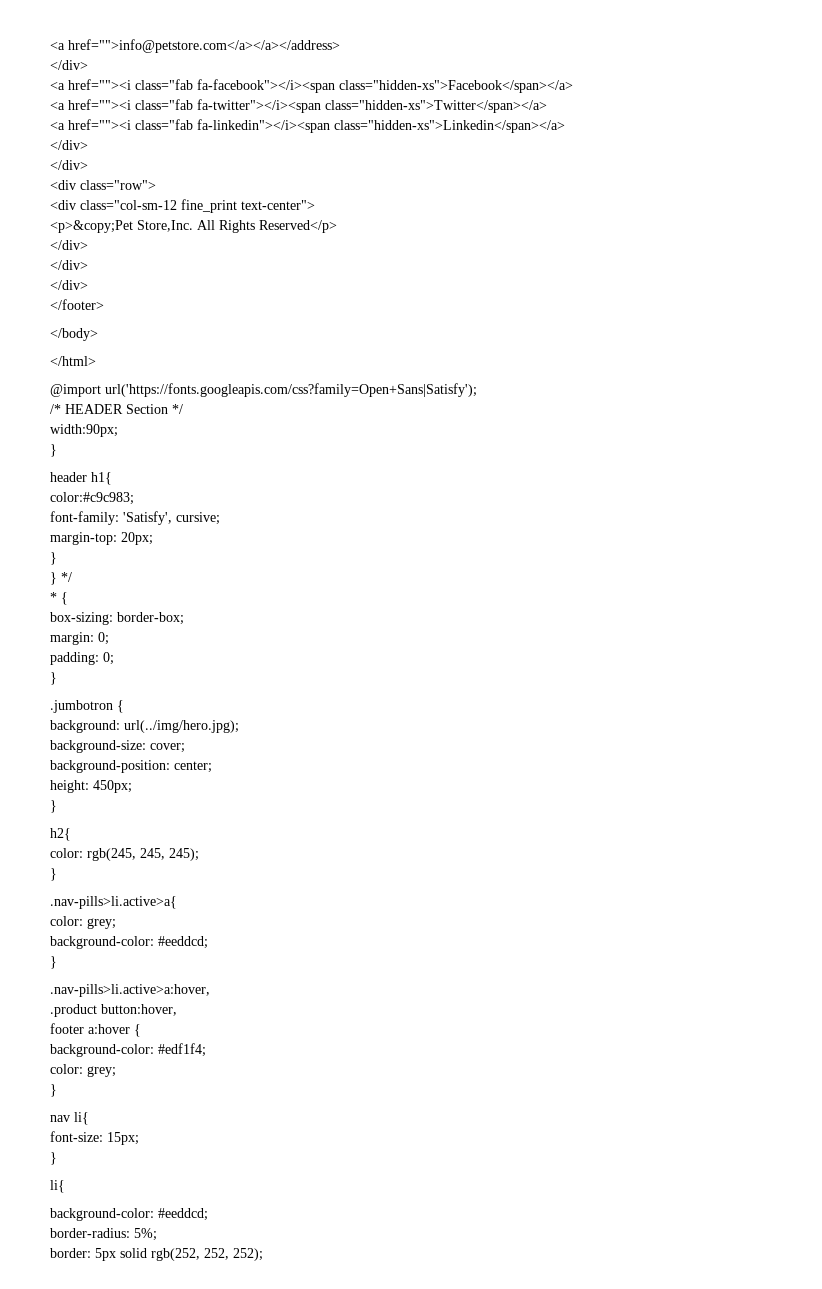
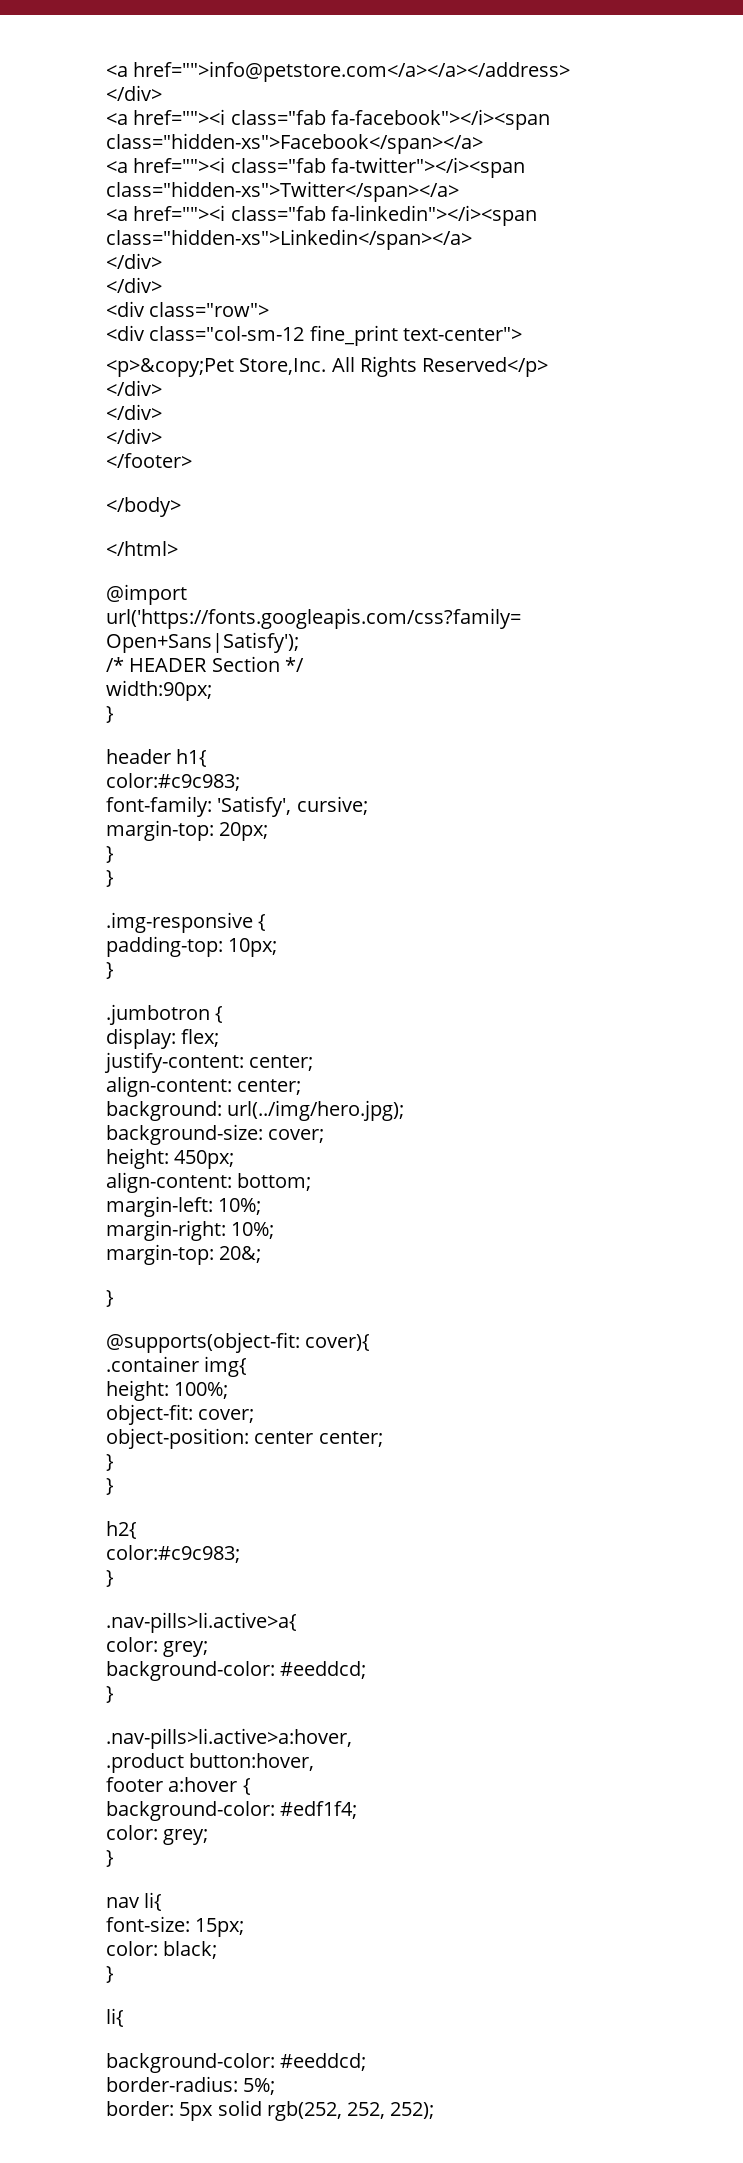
  margin-top: 20px;
  }
- } */
- * {
- box-sizing: border-box;
- margin: 0;
- padding: 0;
+ }
+ .img-responsive {
+ padding-top: 10px;
  }
  .jumbotron {
+ display: flex;
+ justify-content: center;
+ align-content: center;
  background: url(../img/hero.jpg);
  background-size: cover;
- background-position: center;
  height: 450px;
+ align-content: bottom;
+ margin-left: 10%;
+ margin-right: 10%;
+ margin-top: 20&;
+ }
+ @supports(object-fit: cover){
+ .container img{
+ height: 100%;
+ object-fit: cover;
+ object-position: center center;
+ }
  h2{
- color: rgb(245, 245, 245);
+ color:#c9c983;
+ color: black;

